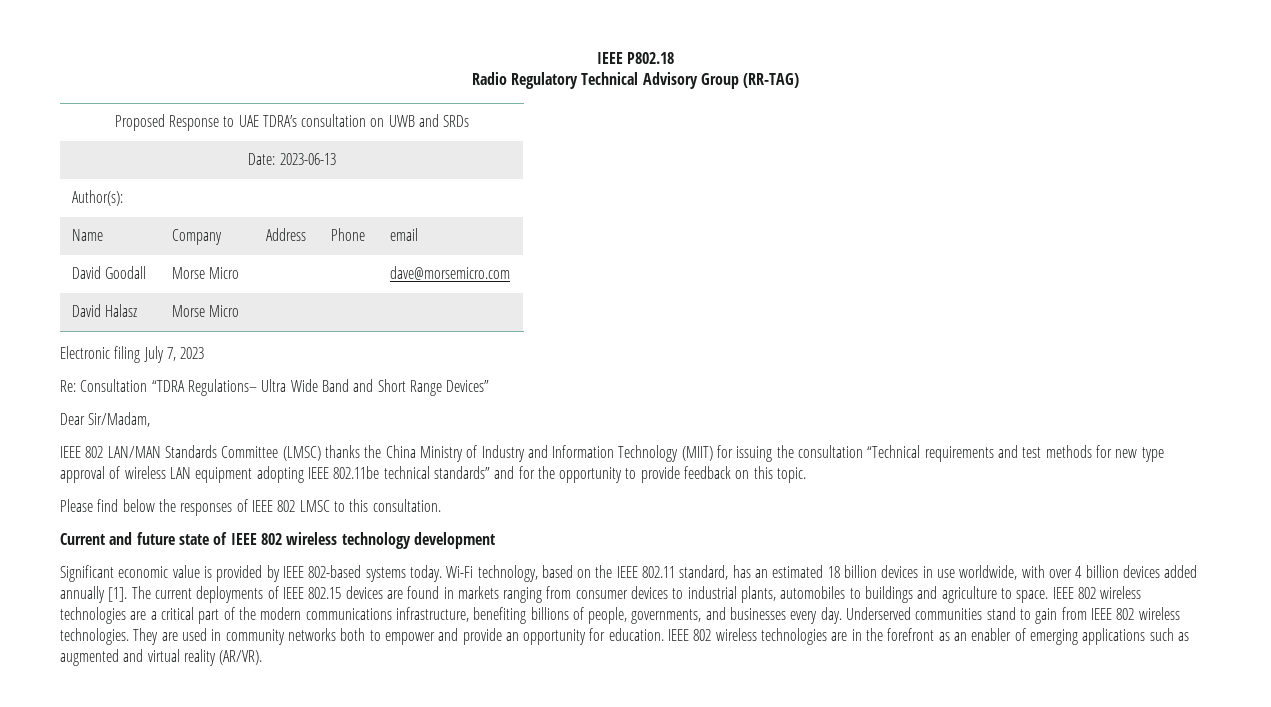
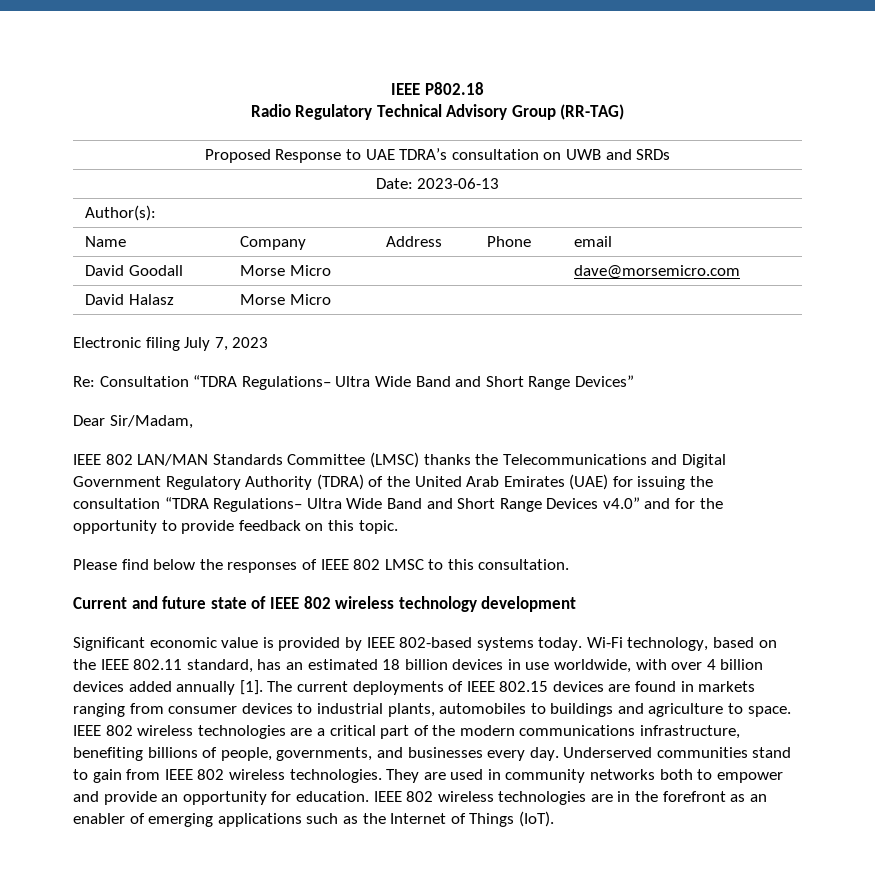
- IEEE 802 LAN/MAN Standards Committee (LMSC) thanks the China Ministry of Industry and Information Technology (MIIT) for issuing the consultation “Technical requirements and test methods for new type approval of wireless LAN equipment adopting IEEE 802.11be technical standards” and for the opportunity to provide feedback on this topic.
+ IEEE 802 LAN/MAN Standards Committee (LMSC) thanks the Telecommunications and Digital Government Regulatory Authority (TDRA) of the United Arab Emirates (UAE) for issuing the consultation “TDRA Regulations– Ultra Wide Band and Short Range Devices v4.0” and for the opportunity to provide feedback on this topic.
- IEEE 802 wireless technologies are in the forefront as an enabler of emerging applications such as augmented and virtual reality (AR/VR).
+ IEEE 802 wireless technologies are in the forefront as an enabler of emerging applications such as the Internet of Things (IoT).

